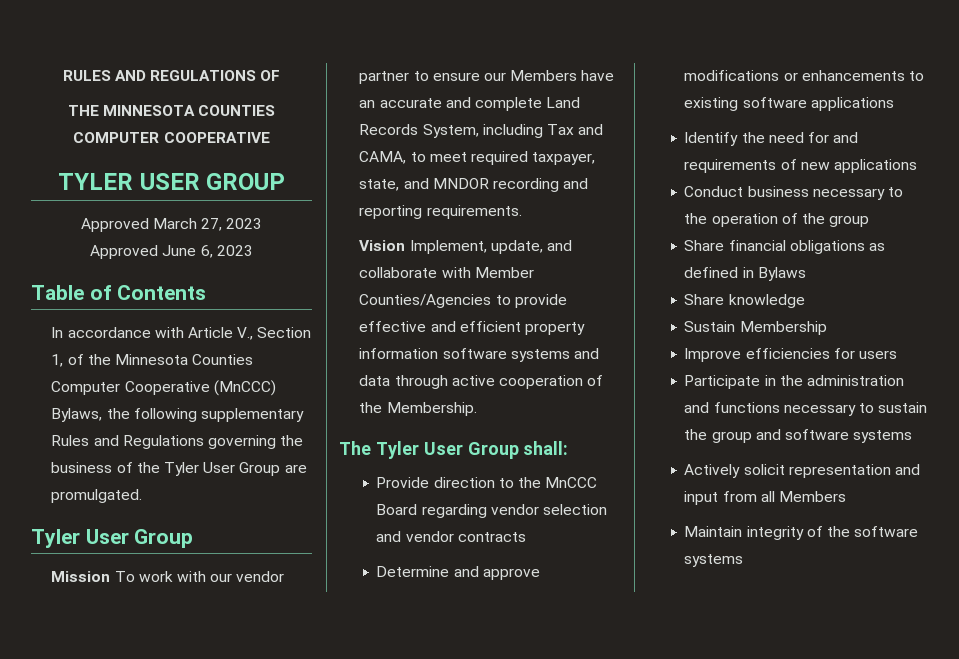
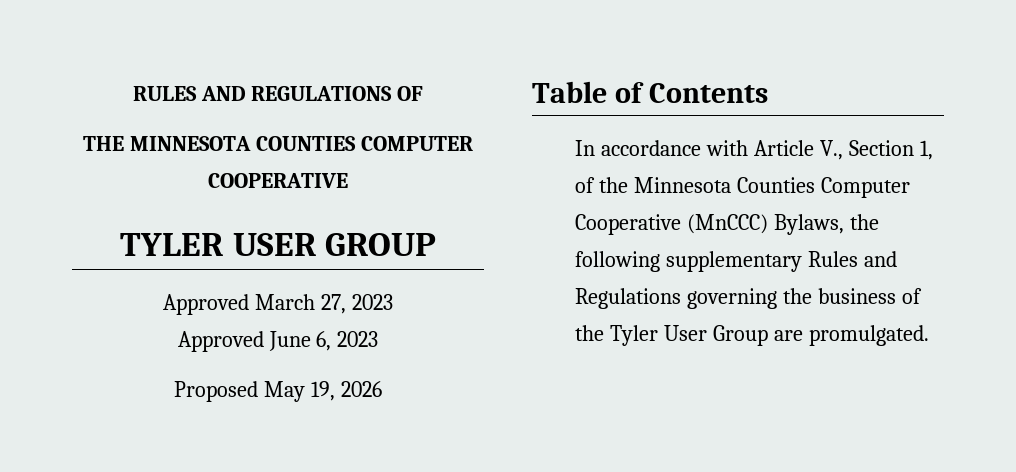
+ Proposed May 19, 2026
  In accordance with Article V., Section 1, of the Minnesota Counties Computer Cooperative (MnCCC) Bylaws, the following supplementary Rules and Regulations governing the business of the Tyler User Group are promulgated.
- Tyler User Group
- Mission To work with our vendor partner to ensure our Members have an accurate and complete Land Records System, including Tax and CAMA, to meet required taxpayer, state, and MNDOR recording and reporting requirements.
- Vision Implement, update, and collaborate with Member Counties/Agencies to provide effective and efficient property information software systems and data through active cooperation of the Membership.
- The Tyler User Group shall:
- Provide direction to the MnCCC Board regarding vendor selection and vendor contracts
- Determine and approve modifications or enhancements to existing software applications
- Identify the need for and requirements of new applications
- Conduct business necessary to the operation of the group
- Share financial obligations as defined in Bylaws
- Share knowledge
- Sustain Membership
- Improve efficiencies for users
- Participate in the administration and functions necessary to sustain the group and software systems
- Actively solicit representation and input from all Members
- Maintain integrity of the software systems

